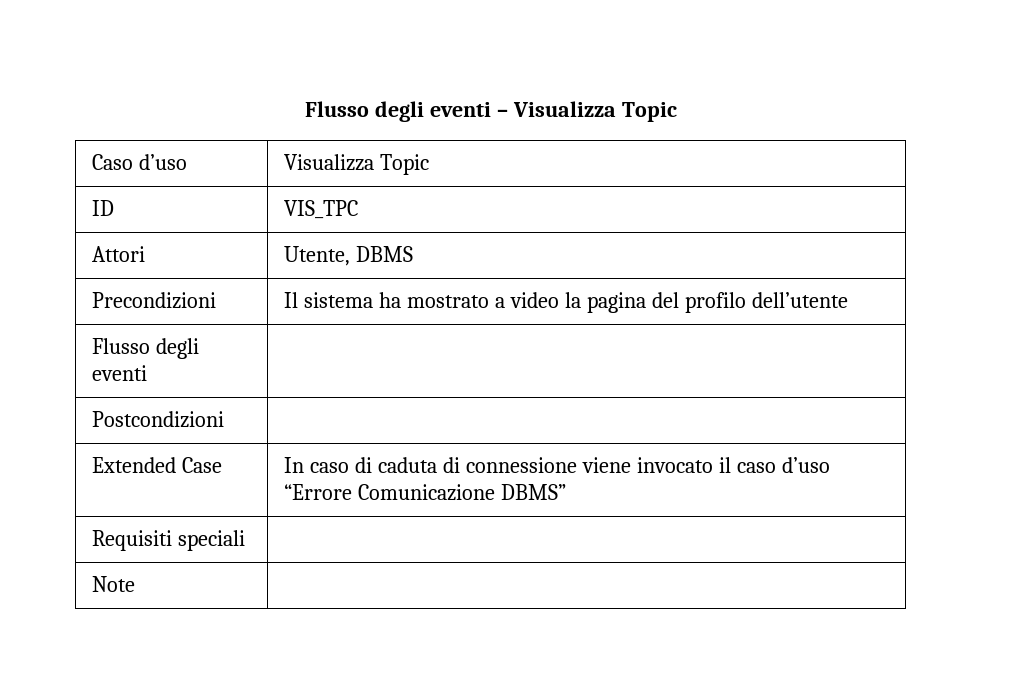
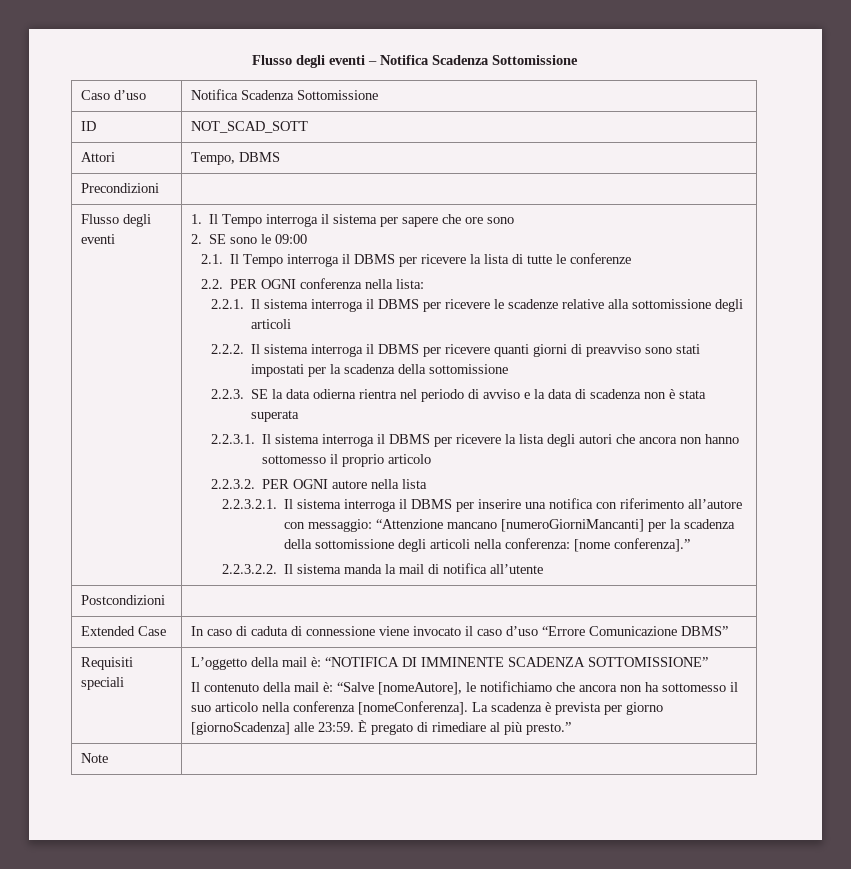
- Flusso degli eventi – Visualizza Topic
+ Flusso degli eventi – Notifica Scadenza Sottomissione
- Caso d’uso | Visualizza Topic
+ Caso d’uso | Notifica Scadenza Sottomissione
- ID | VIS_TPC
+ ID | NOT_SCAD_SOTT
- Attori | Utente, DBMS
+ Attori | Tempo, DBMS
- Precondizioni | Il sistema ha mostrato a video la pagina del profilo dell’utente
- Flusso degli eventi |
+ Precondizioni |
+ Flusso degli eventi | 1. Il Tempo interroga il sistema per sapere che ore sono
+ 2. SE sono le 09:00
+ 2.1. Il Tempo interroga il DBMS per ricevere la lista di tutte le conferenze
+ 2.2. PER OGNI conferenza nella lista:
+ 2.2.1. Il sistema interroga il DBMS per ricevere le scadenze relative alla sottomissione degli articoli
+ 2.2.2. Il sistema interroga il DBMS per ricevere quanti giorni di preavviso sono stati impostati per la scadenza della sottomissione
+ 2.2.3. SE la data odierna rientra nel periodo di avviso e la data di scadenza non è stata superata
+ 2.2.3.1. Il sistema interroga il DBMS per ricevere la lista degli autori che ancora non hanno sottomesso il proprio articolo
+ 2.2.3.2. PER OGNI autore nella lista
+ 2.2.3.2.1. Il sistema interroga il DBMS per inserire una notifica con riferimento all’autore con messaggio: “Attenzione mancano [numeroGiorniMancanti] per la scadenza della sottomissione degli articoli nella conferenza: [nome conferenza].”
+ 2.2.3.2.2. Il sistema manda la mail di notifica all’utente
+ L’oggetto della mail è: “NOTIFICA DI IMMINENTE SCADENZA SOTTOMISSIONE”
+ Il contenuto della mail è: “Salve [nomeAutore], le notifichiamo che ancora non ha sottomesso il suo articolo nella conferenza [nomeConferenza]. La scadenza è prevista per giorno [giornoScadenza] alle 23:59. È pregato di rimediare al più presto.”

